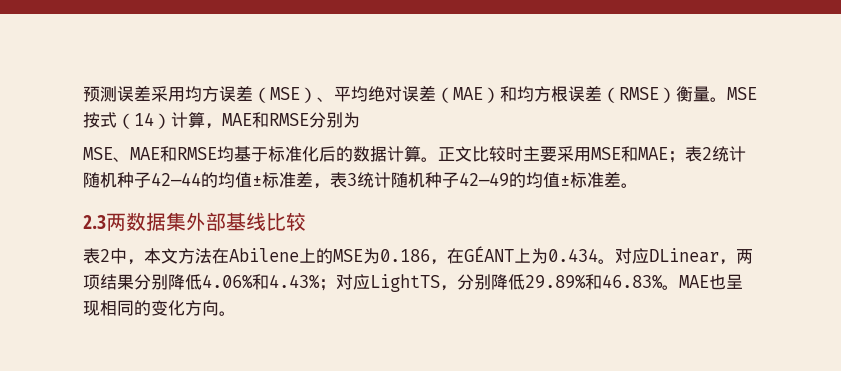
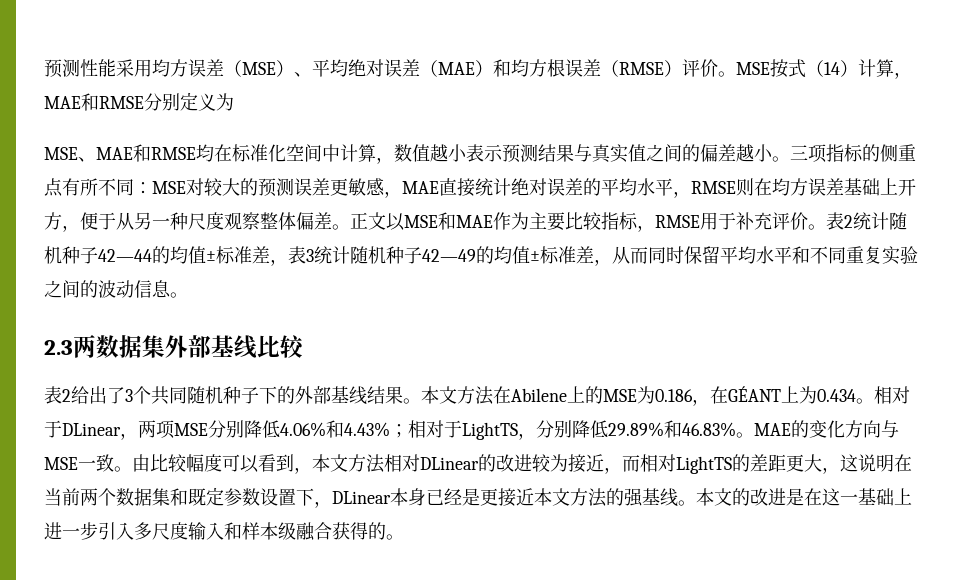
- 预测误差采用均方误差（MSE）、平均绝对误差（MAE）和均方根误差（RMSE）衡量。
+ 预测性能采用均方误差（MSE）、平均绝对误差（MAE）和均方根误差（RMSE）评价。
- MSE按式（14）计算，MAE和RMSE分别为
+ MSE按式（14）计算，MAE和RMSE分别定义为
- MSE、MAE和RMSE均基于标准化后的数据计算。正文比较时主要采用MSE和MAE；表2统计随机种子42—44的均值±标准差，表3统计随机种子42—49的均值±标准差。
+ MSE、MAE和RMSE均在标准化空间中计算，数值越小表示预测结果与真实值之间的偏差越小。三项指标的侧重点有所不同：MSE对较大的预测误差更敏感，MAE直接统计绝对误差的平均水平，RMSE则在均方误差基础上开方，便于从另一种尺度观察整体偏差。正文以MSE和MAE作为主要比较指标，RMSE用于补充评价。表2统计随机种子42—44的均值±标准差，表3统计随机种子42—49的均值±标准差，从而同时保留平均水平和不同重复实验之间的波动信息。
- 表2中，本文方法在Abilene上的MSE为0.186，在GÉANT上为0.434。
+ 表2给出了3个共同随机种子下的外部基线结果。本文方法在Abilene上的MSE为0.186，在GÉANT上为0.434。
- 对应DLinear，两项结果分别降低4.06%和4.43%；对应LightTS，分别降低29.89%和46.83%。
+ 相对于DLinear，两项MSE分别降低4.06%和4.43%；相对于LightTS，分别降低29.89%和46.83%。
- MAE也呈现相同的变化方向。
+ MAE的变化方向与MSE一致。由比较幅度可以看到，本文方法相对DLinear的改进较为接近，而相对LightTS的差距更大，这说明在当前两个数据集和既定参数设置下，DLinear本身已经是更接近本文方法的强基线。本文的改进是在这一基础上进一步引入多尺度输入和样本级融合获得的。

